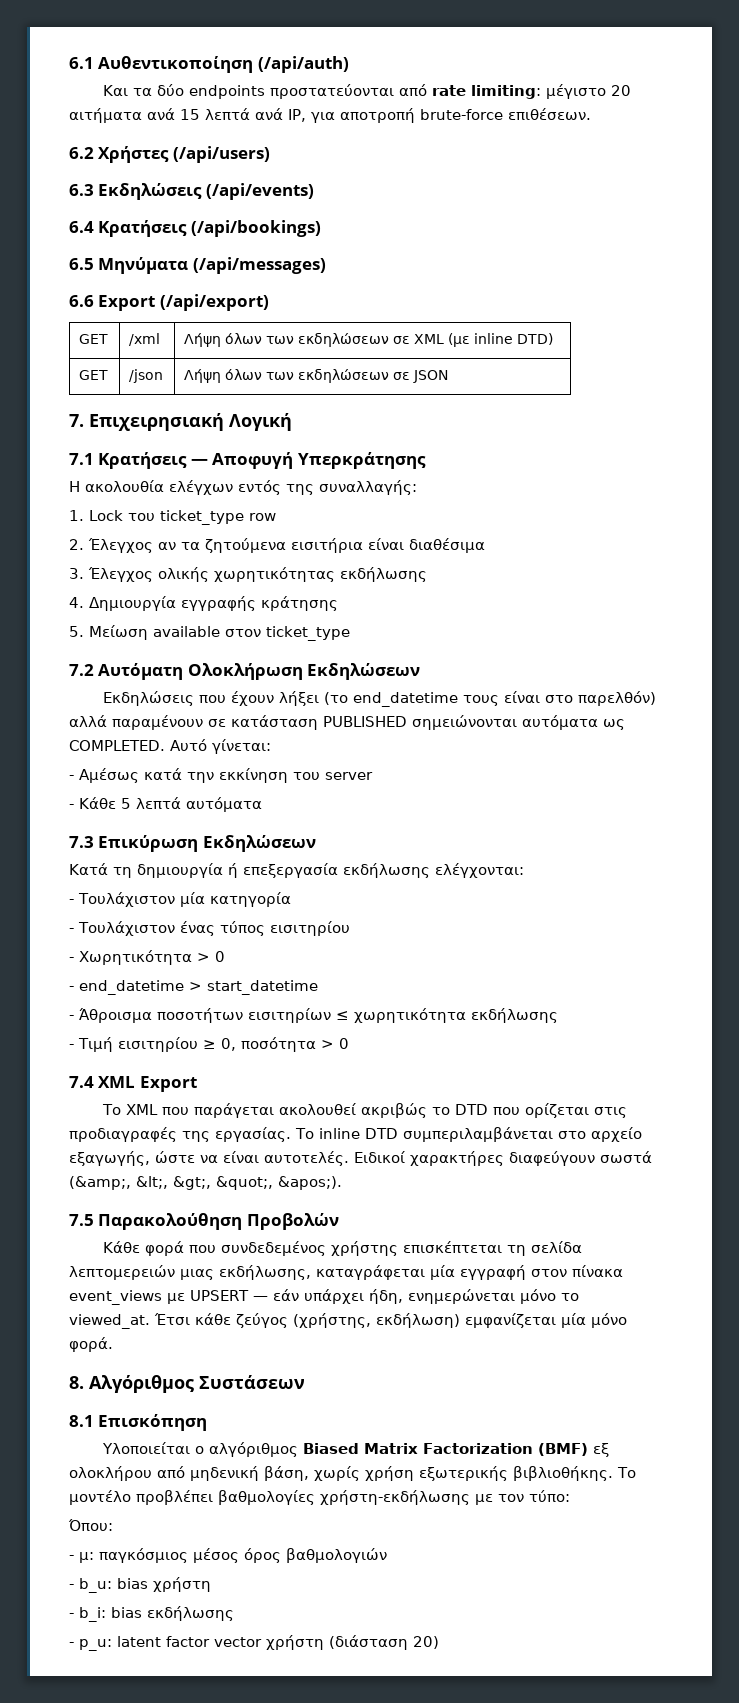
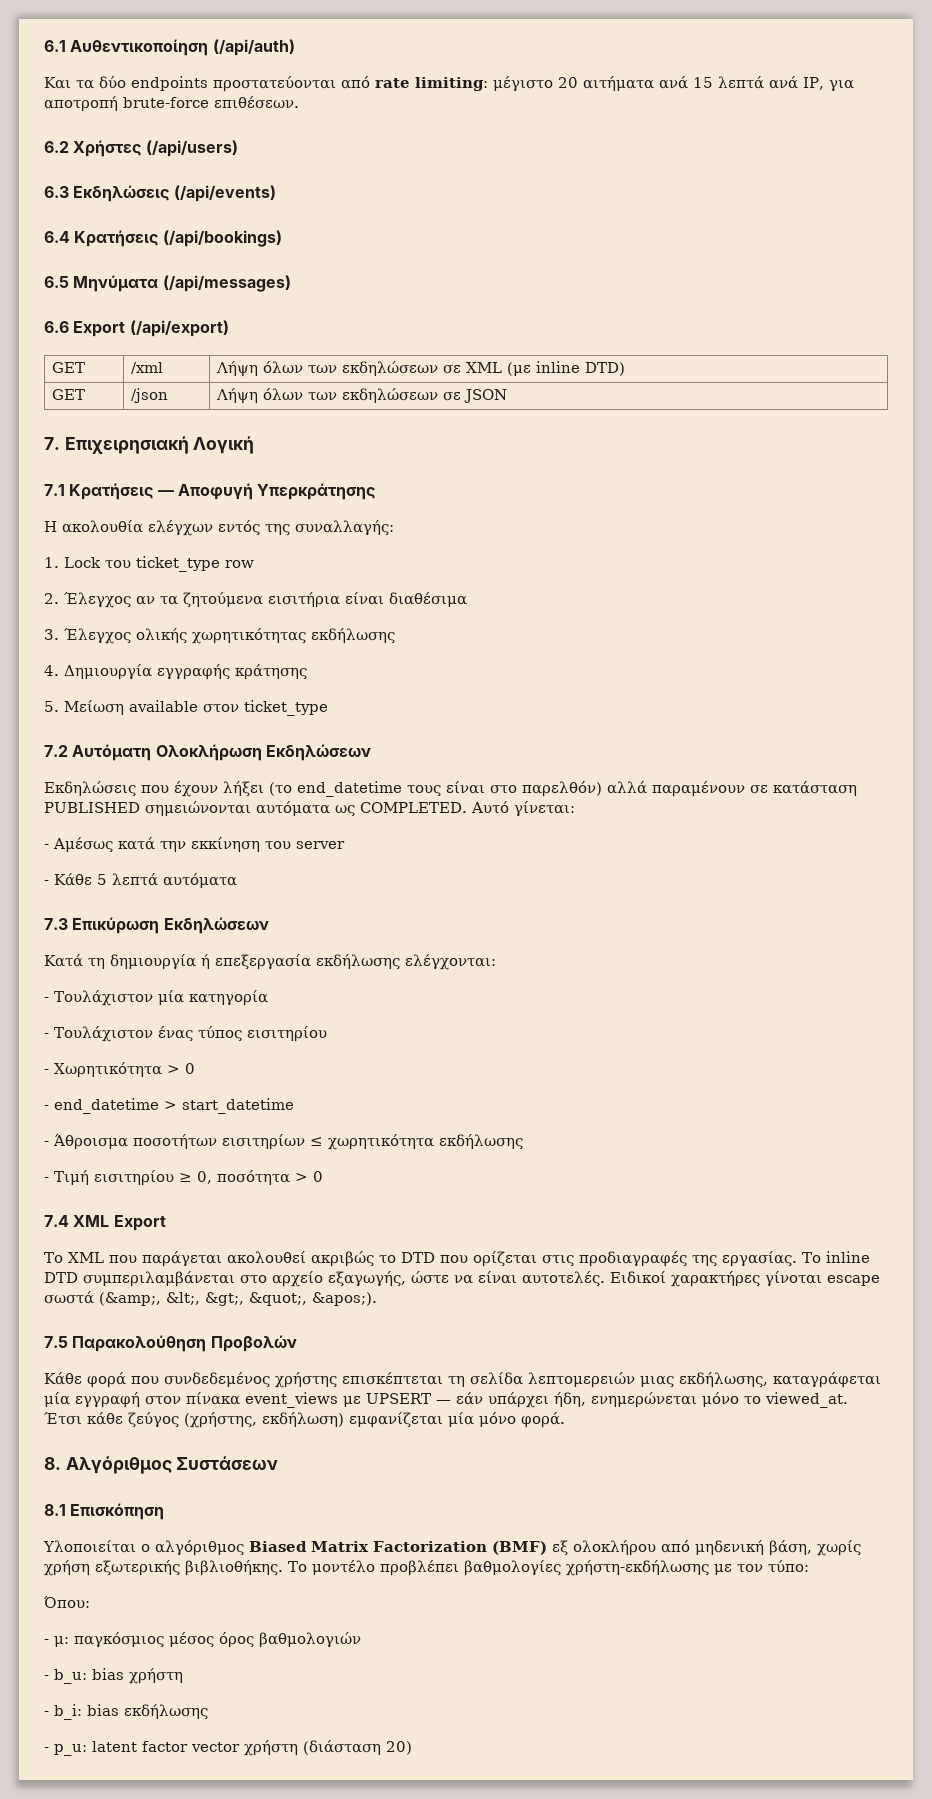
- Ειδικοί χαρακτήρες διαφεύγουν σωστά (&amp;, &lt;, &gt;, &quot;, &apos;).
+ Ειδικοί χαρακτήρες γίνοται escape σωστά (&amp;, &lt;, &gt;, &quot;, &apos;).

